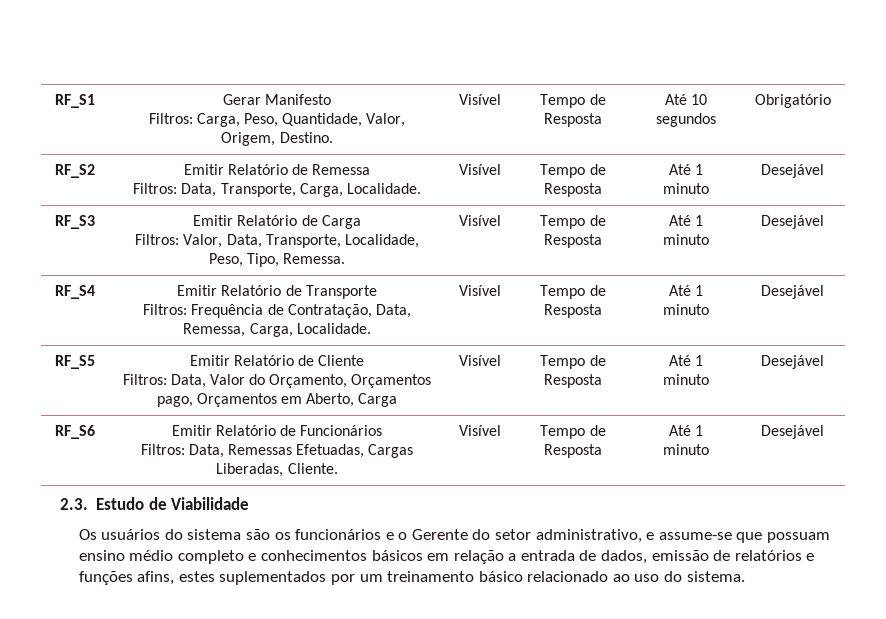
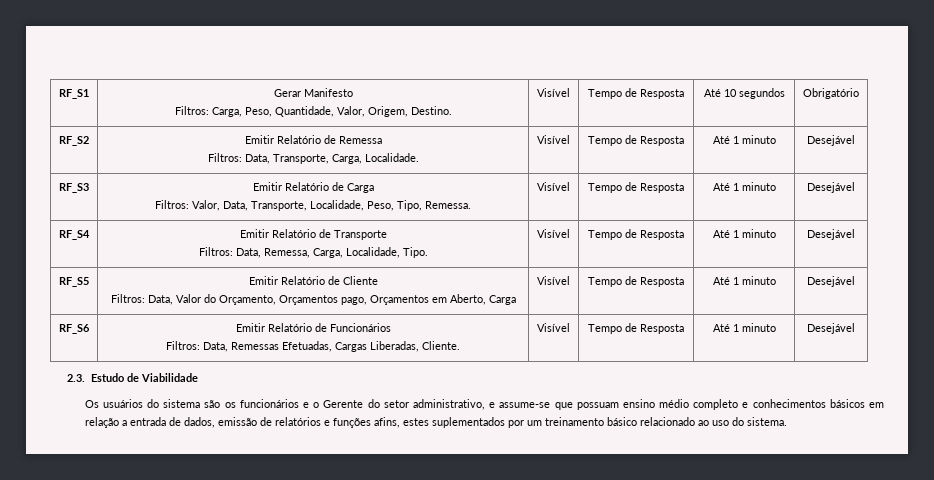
  RF_S4 | Emitir Relatório de Transporte
- Filtros: Frequência de Contratação, Data, Remessa, Carga, Localidade. | Visível | Tempo de Resposta | Até 1 minuto | Desejável
+ Filtros: Data, Remessa, Carga, Localidade, Tipo. | Visível | Tempo de Resposta | Até 1 minuto | Desejável

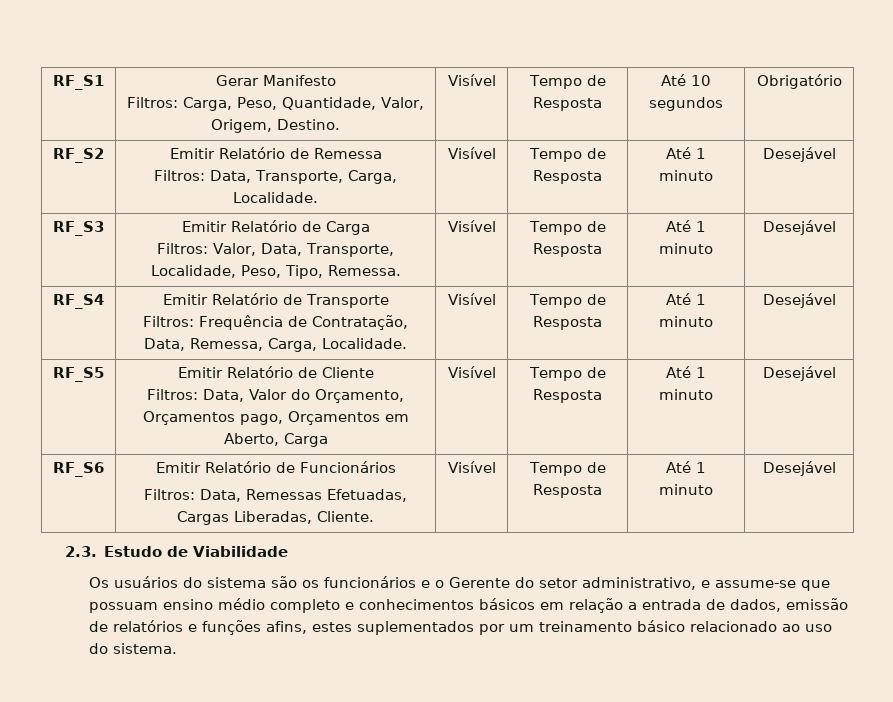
  RF_S4 | Emitir Relatório de Transporte
- Filtros: Data, Remessa, Carga, Localidade, Tipo. | Visível | Tempo de Resposta | Até 1 minuto | Desejável
+ Filtros: Frequência de Contratação, Data, Remessa, Carga, Localidade. | Visível | Tempo de Resposta | Até 1 minuto | Desejável

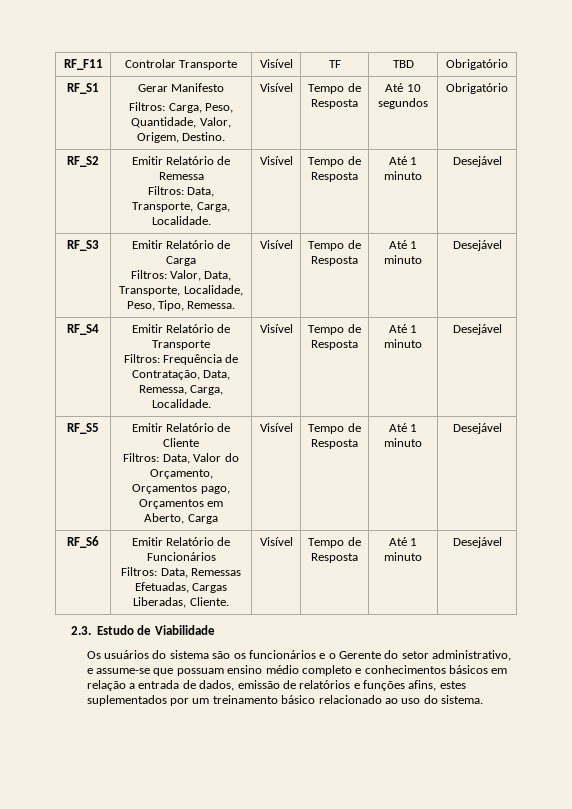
+ RF_F11 | Controlar Transporte | Visível | TF | TBD | Obrigatório

